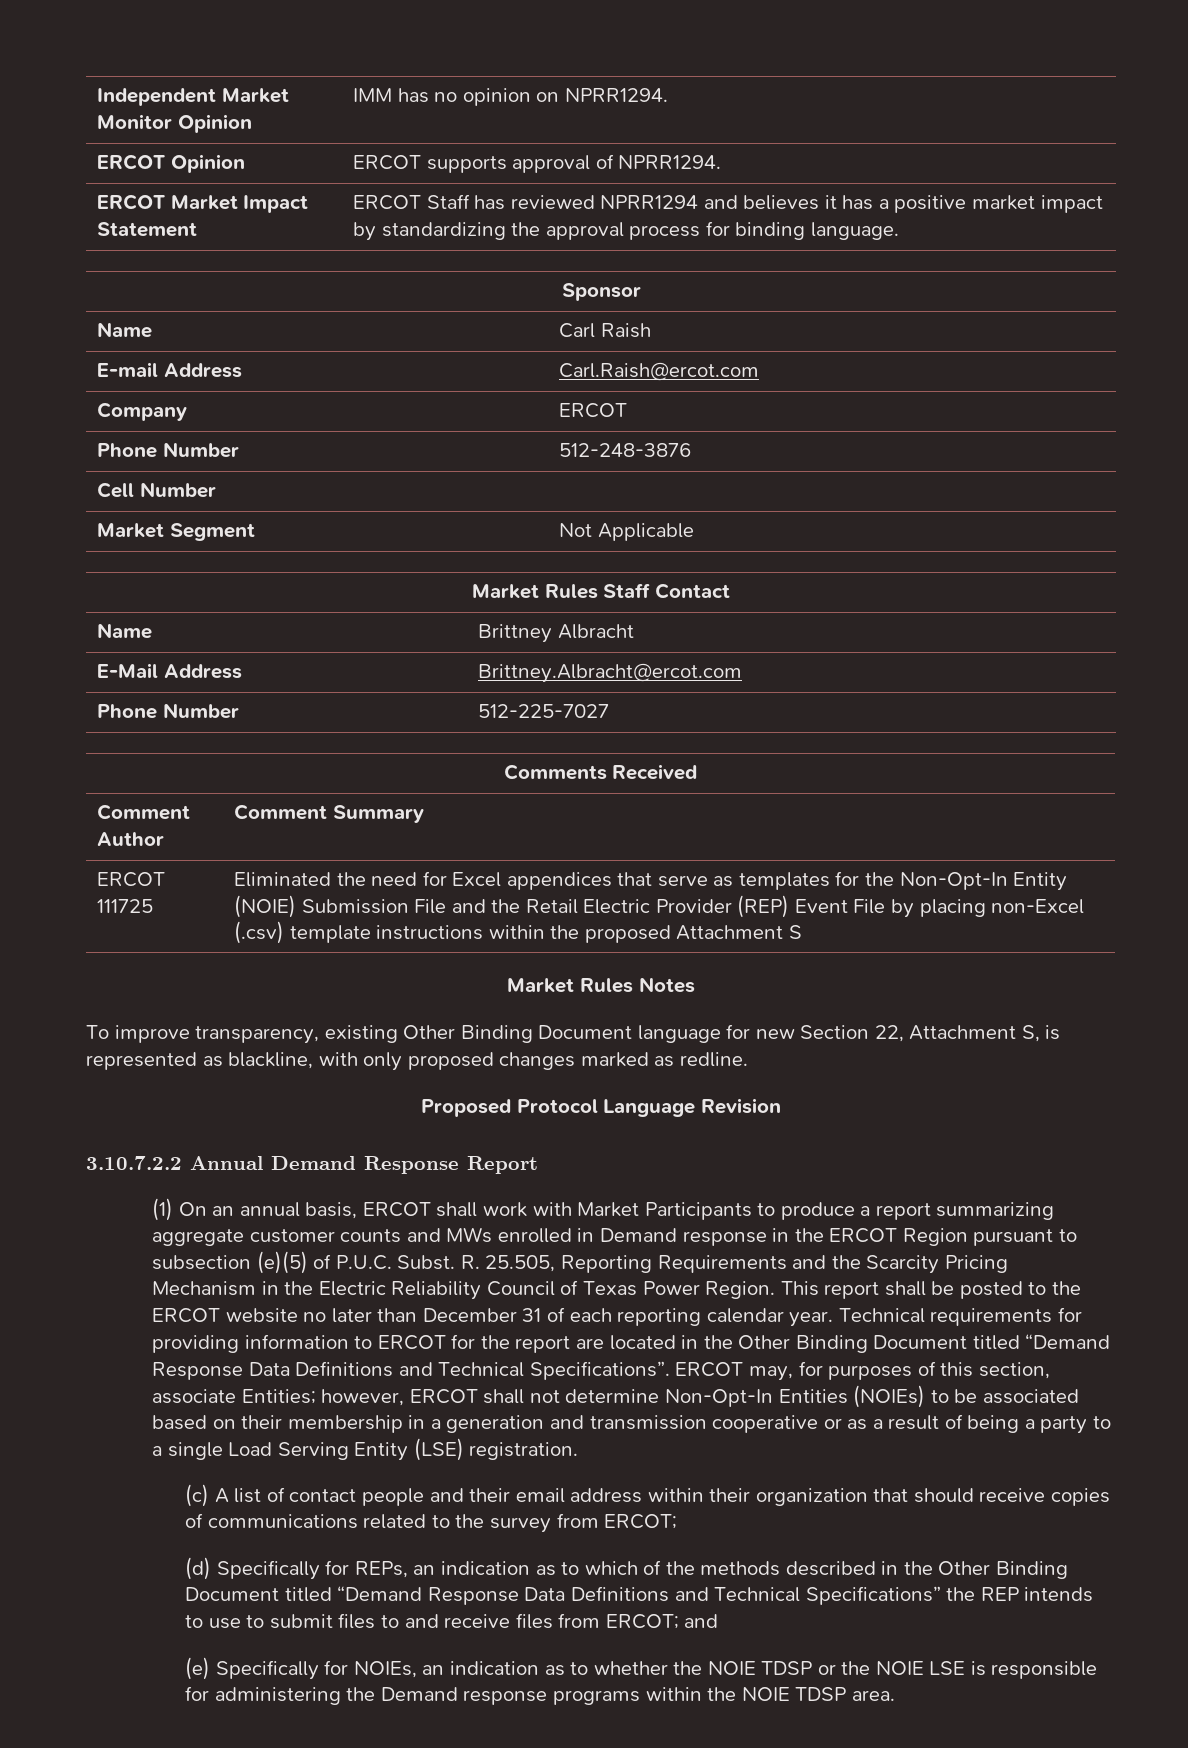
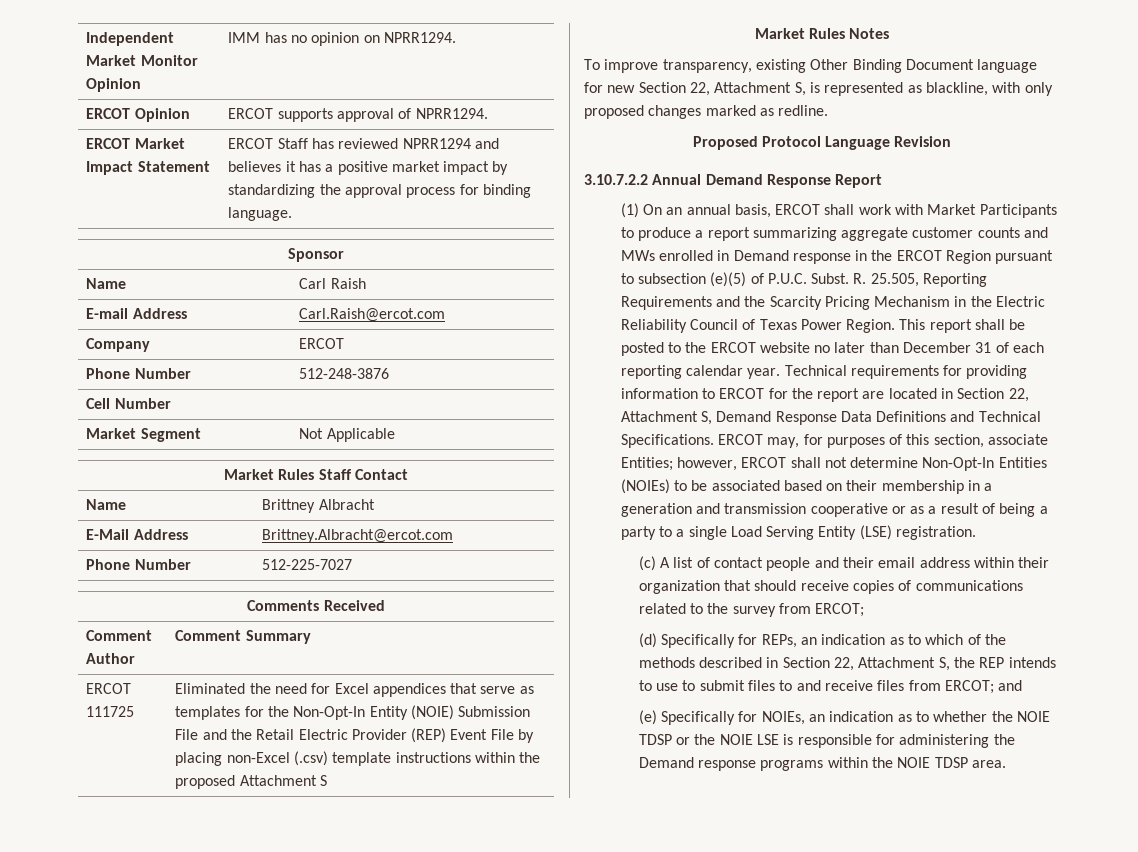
- Technical requirements for providing information to ERCOT for the report are located in the Other Binding Document titled “Demand Response Data Definitions and Technical Specifications”.
+ Technical requirements for providing information to ERCOT for the report are located in Section 22, Attachment S, Demand Response Data Definitions and Technical Specifications.
- (d) Specifically for REPs, an indication as to which of the methods described in the Other Binding Document titled “Demand Response Data Definitions and Technical Specifications” the REP intends to use to submit files to and receive files from ERCOT; and
+ (d) Specifically for REPs, an indication as to which of the methods described in Section 22, Attachment S, the REP intends to use to submit files to and receive files from ERCOT; and

